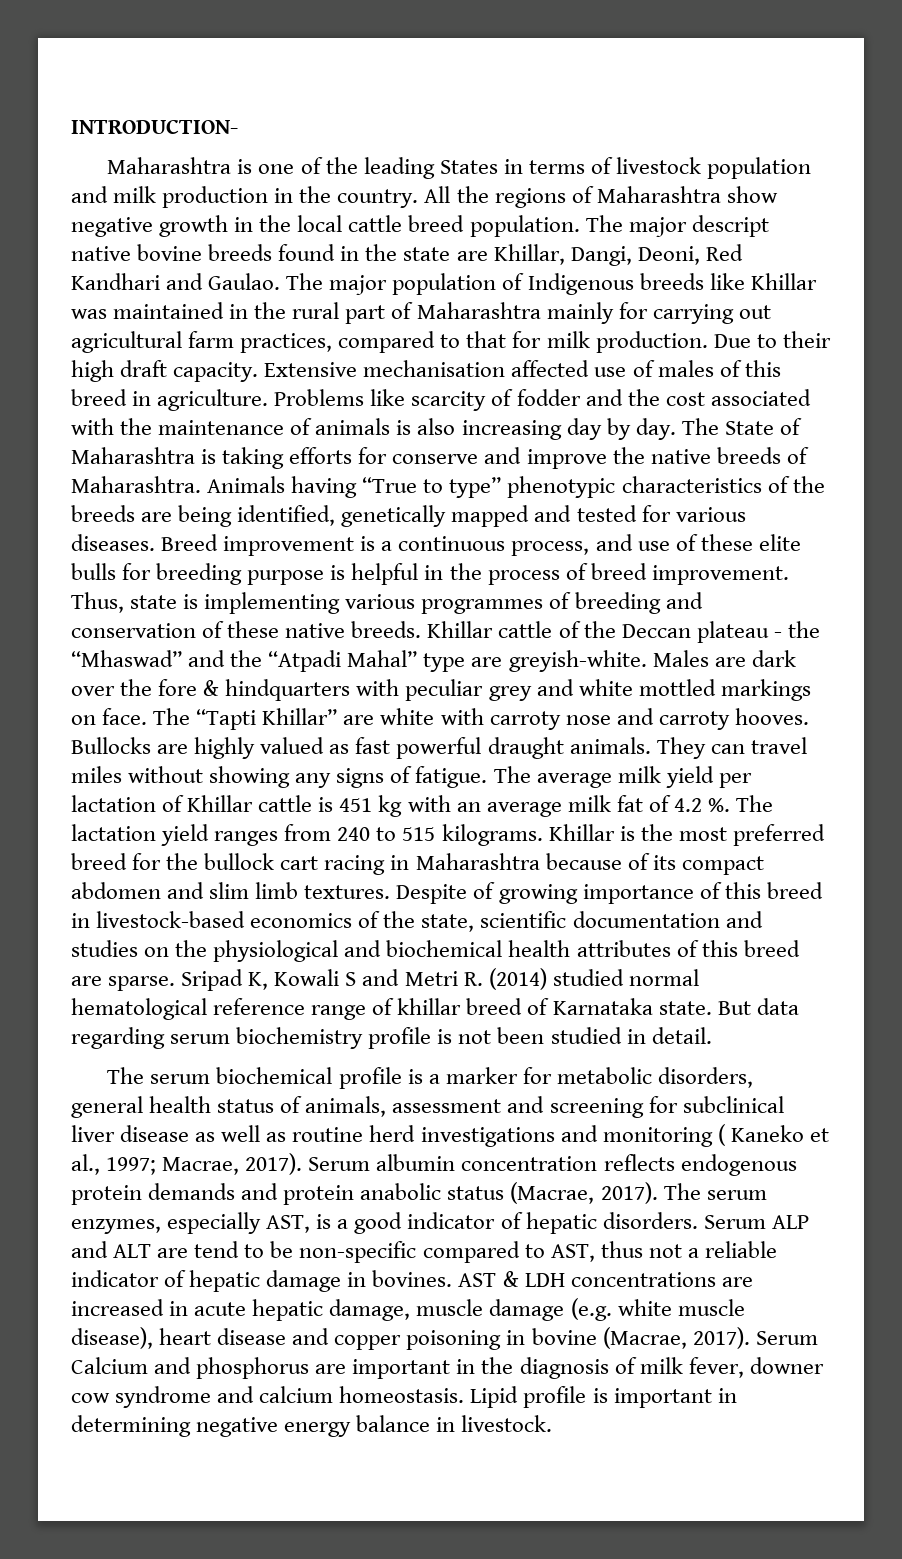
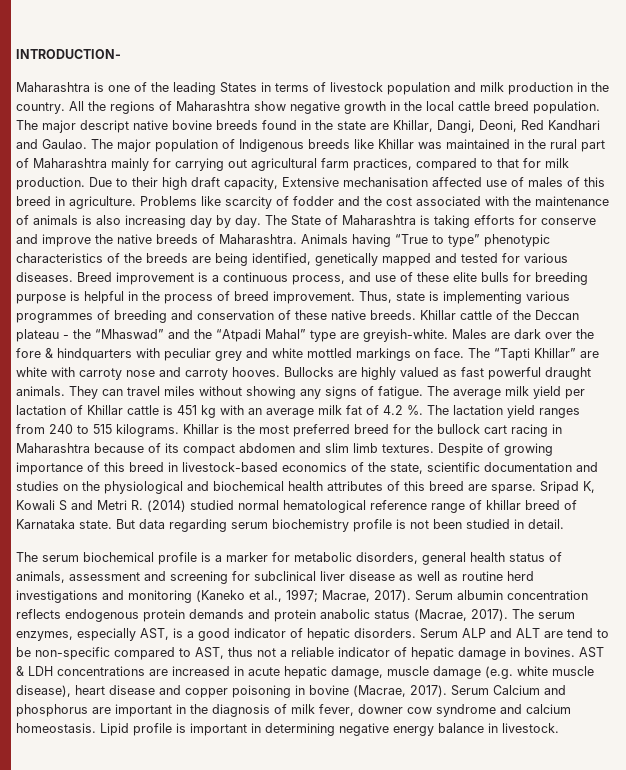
- Due to their high draft capacity. Extensive mechanisation affected use of males of this breed in agriculture.
+ Due to their high draft capacity, Extensive mechanisation affected use of males of this breed in agriculture.
- The serum biochemical profile is a marker for metabolic disorders, general health status of animals, assessment and screening for subclinical liver disease as well as routine herd investigations and monitoring ( Kaneko et al., 1997; Macrae, 2017).
+ The serum biochemical profile is a marker for metabolic disorders, general health status of animals, assessment and screening for subclinical liver disease as well as routine herd investigations and monitoring (Kaneko et al., 1997; Macrae, 2017).

